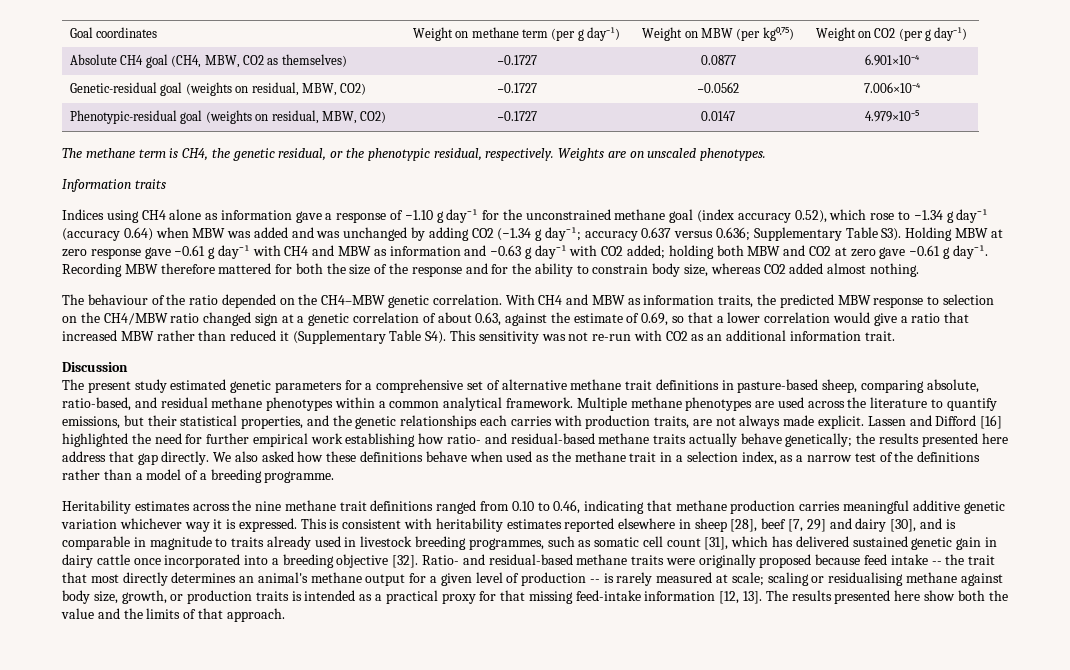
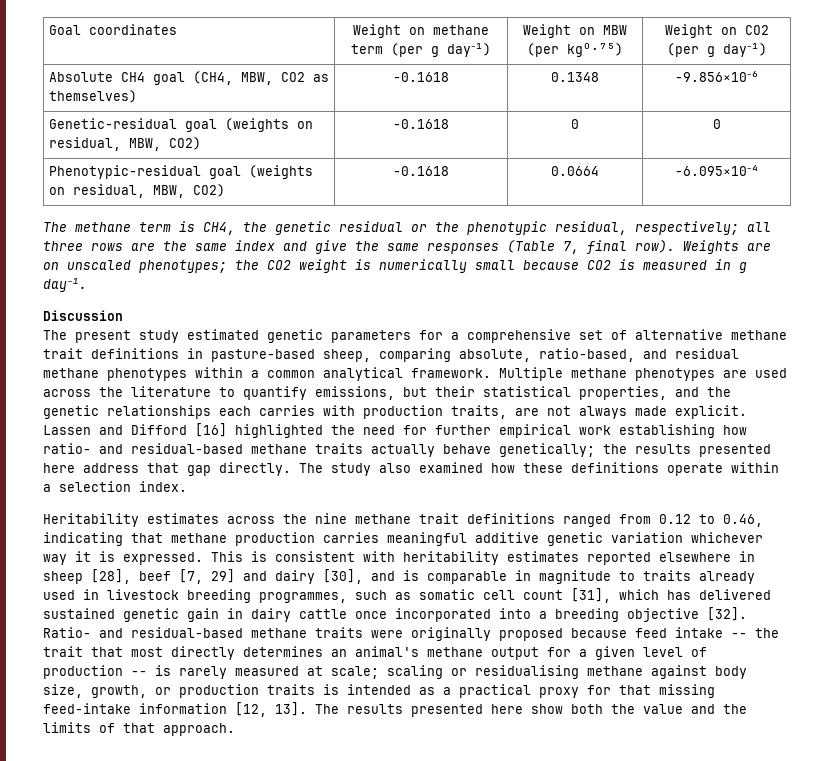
- Absolute CH4 goal (CH4, MBW, CO2 as themselves) | −0.1727 | 0.0877 | 6.901×10⁻⁴
+ Absolute CH4 goal (CH4, MBW, CO2 as themselves) | −0.1618 | 0.1348 | −9.856×10⁻⁶
- Genetic-residual goal (weights on residual, MBW, CO2) | −0.1727 | −0.0562 | 7.006×10⁻⁴
+ Genetic-residual goal (weights on residual, MBW, CO2) | −0.1618 | 0 | 0
- Phenotypic-residual goal (weights on residual, MBW, CO2) | −0.1727 | 0.0147 | 4.979×10⁻⁵
+ Phenotypic-residual goal (weights on residual, MBW, CO2) | −0.1618 | 0.0664 | −6.095×10⁻⁴
- The methane term is CH4, the genetic residual, or the phenotypic residual, respectively. Weights are on unscaled phenotypes.
- Information traits
- Indices using CH4 alone as information gave a response of −1.10 g day⁻¹ for the unconstrained methane goal (index accuracy 0.52), which rose to −1.34 g day⁻¹ (accuracy 0.64) when MBW was added and was unchanged by adding CO2 (−1.34 g day⁻¹; accuracy 0.637 versus 0.636; Supplementary Table S3). Holding MBW at zero response gave −0.61 g day⁻¹ with CH4 and MBW as information and −0.63 g day⁻¹ with CO2 added; holding both MBW and CO2 at zero gave −0.61 g day⁻¹. Recording MBW therefore mattered for both the size of the response and for the ability to constrain body size, whereas CO2 added almost nothing.
- The behaviour of the ratio depended on the CH4–MBW genetic correlation. With CH4 and MBW as information traits, the predicted MBW response to selection on the CH4/MBW ratio changed sign at a genetic correlation of about 0.63, against the estimate of 0.69, so that a lower correlation would give a ratio that increased MBW rather than reduced it (Supplementary Table S4). This sensitivity was not re-run with CO2 as an additional information trait.
+ The methane term is CH4, the genetic residual or the phenotypic residual, respectively; all three rows are the same index and give the same responses (Table 7, final row). Weights are on unscaled phenotypes; the CO2 weight is numerically small because CO2 is measured in g day⁻¹.
- We also asked how these definitions behave when used as the methane trait in a selection index, as a narrow test of the definitions rather than a model of a breeding programme.
+ The study also examined how these definitions operate within a selection index.
- Heritability estimates across the nine methane trait definitions ranged from 0.10 to 0.46, indicating that methane production carries meaningful additive genetic variation whichever way it is expressed.
+ Heritability estimates across the nine methane trait definitions ranged from 0.12 to 0.46, indicating that methane production carries meaningful additive genetic variation whichever way it is expressed.

